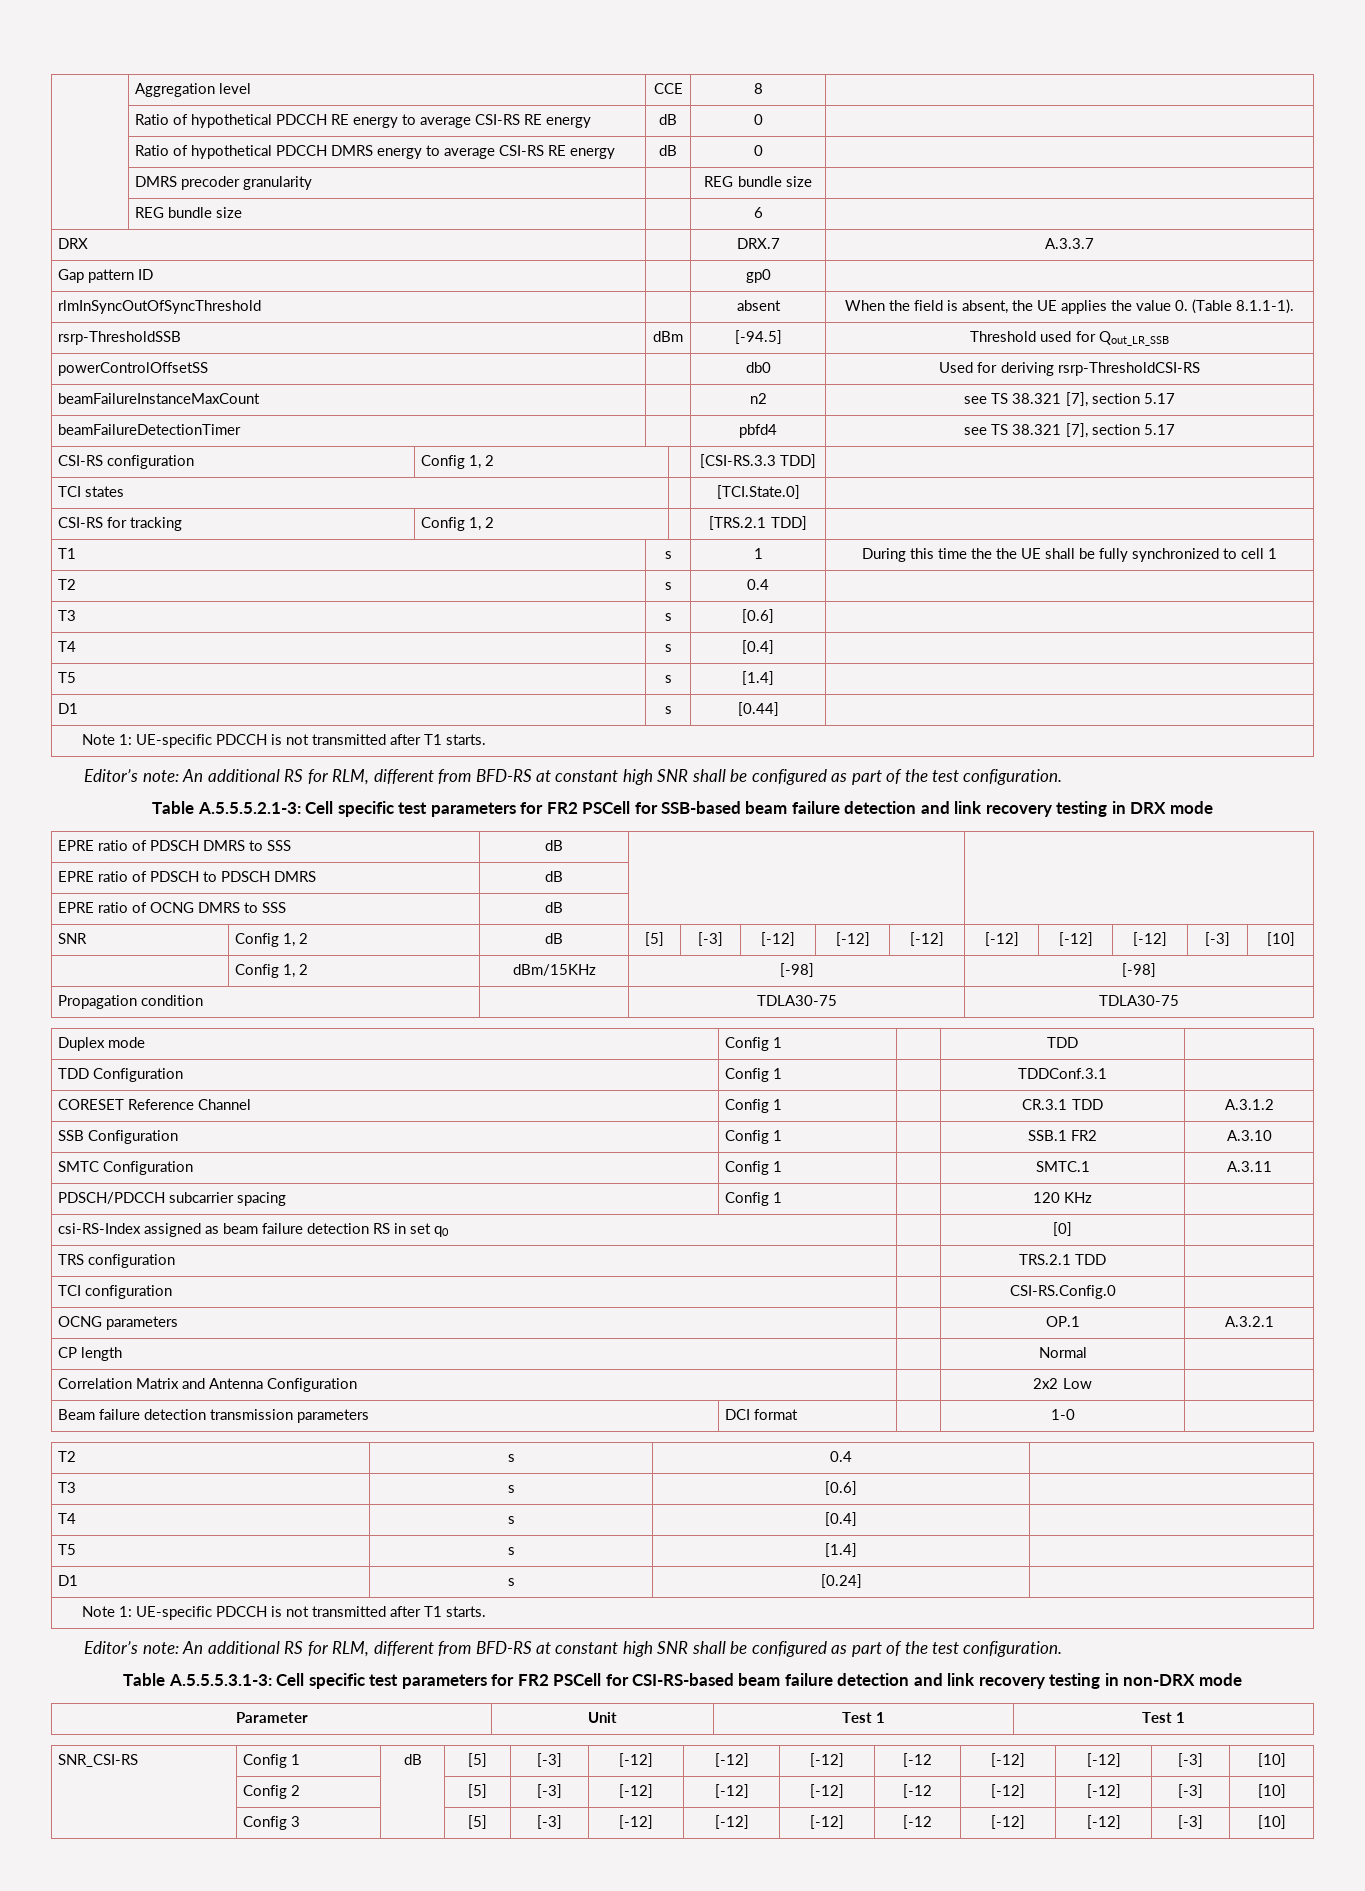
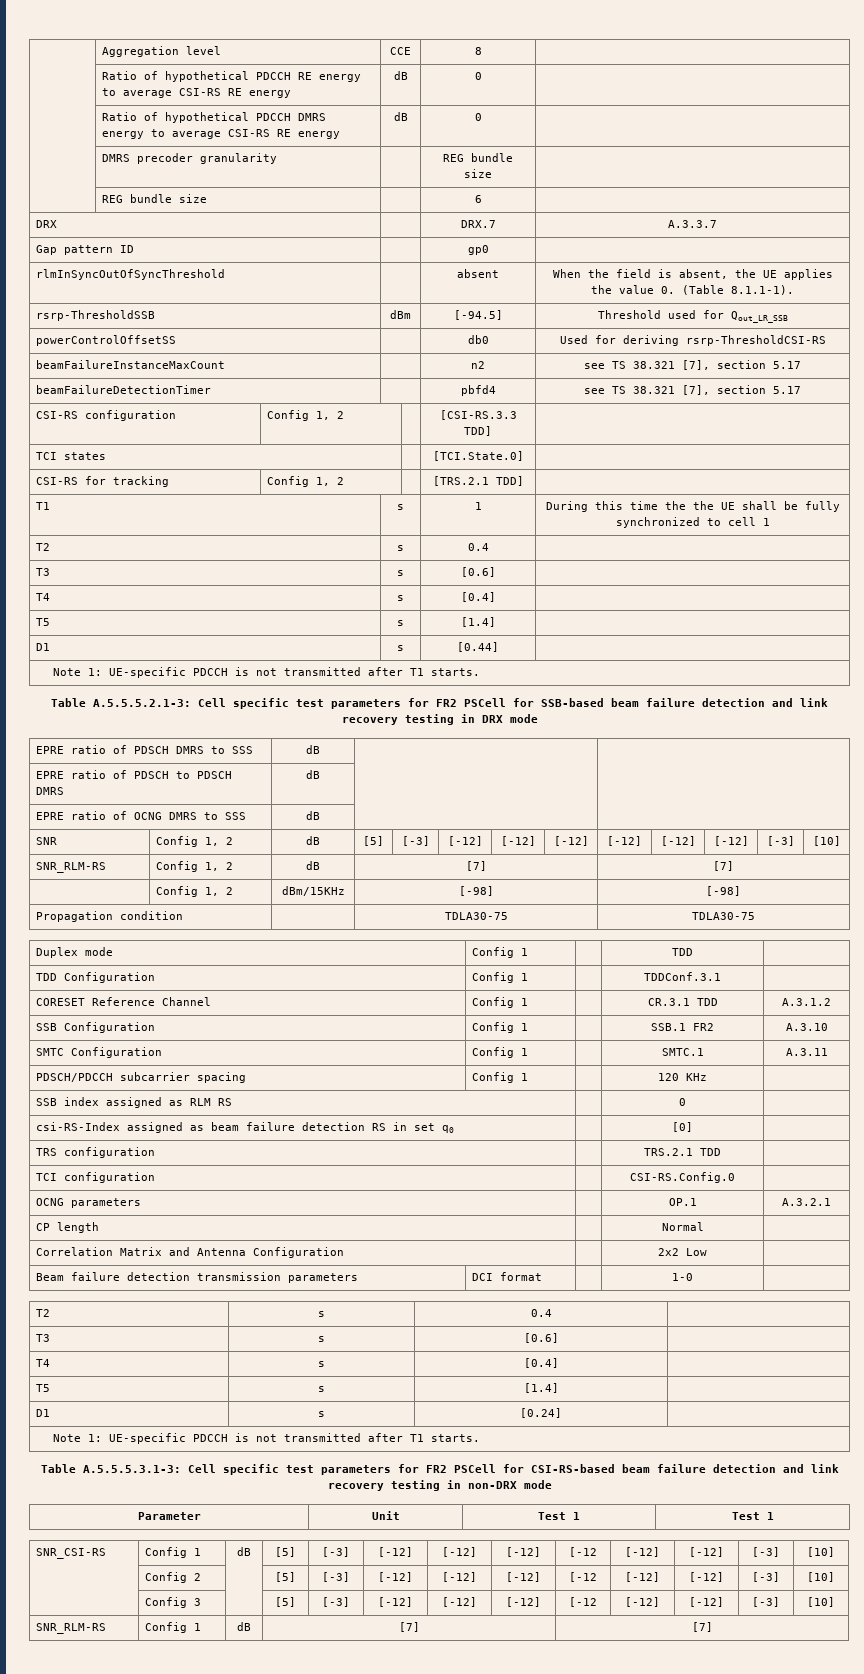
  D1 | s | [0.44] |
  Note 1: UE-specific PDCCH is not transmitted after T1 starts.
- Editor’s note: An additional RS for RLM, different from BFD-RS at constant high SNR shall be configured as part of the test configuration.
+ SNR_RLM-RS | Config 1, 2 | dB | [7] | [7]
+ SSB index assigned as RLM RS | | 0 |
  D1 | s | [0.24] |
  Note 1: UE-specific PDCCH is not transmitted after T1 starts.
- Editor’s note: An additional RS for RLM, different from BFD-RS at constant high SNR shall be configured as part of the test configuration.
+ SNR_RLM-RS | Config 1 | dB | [7] | [7]

